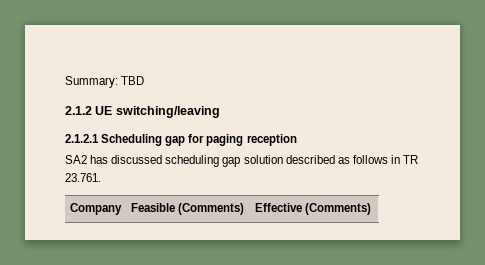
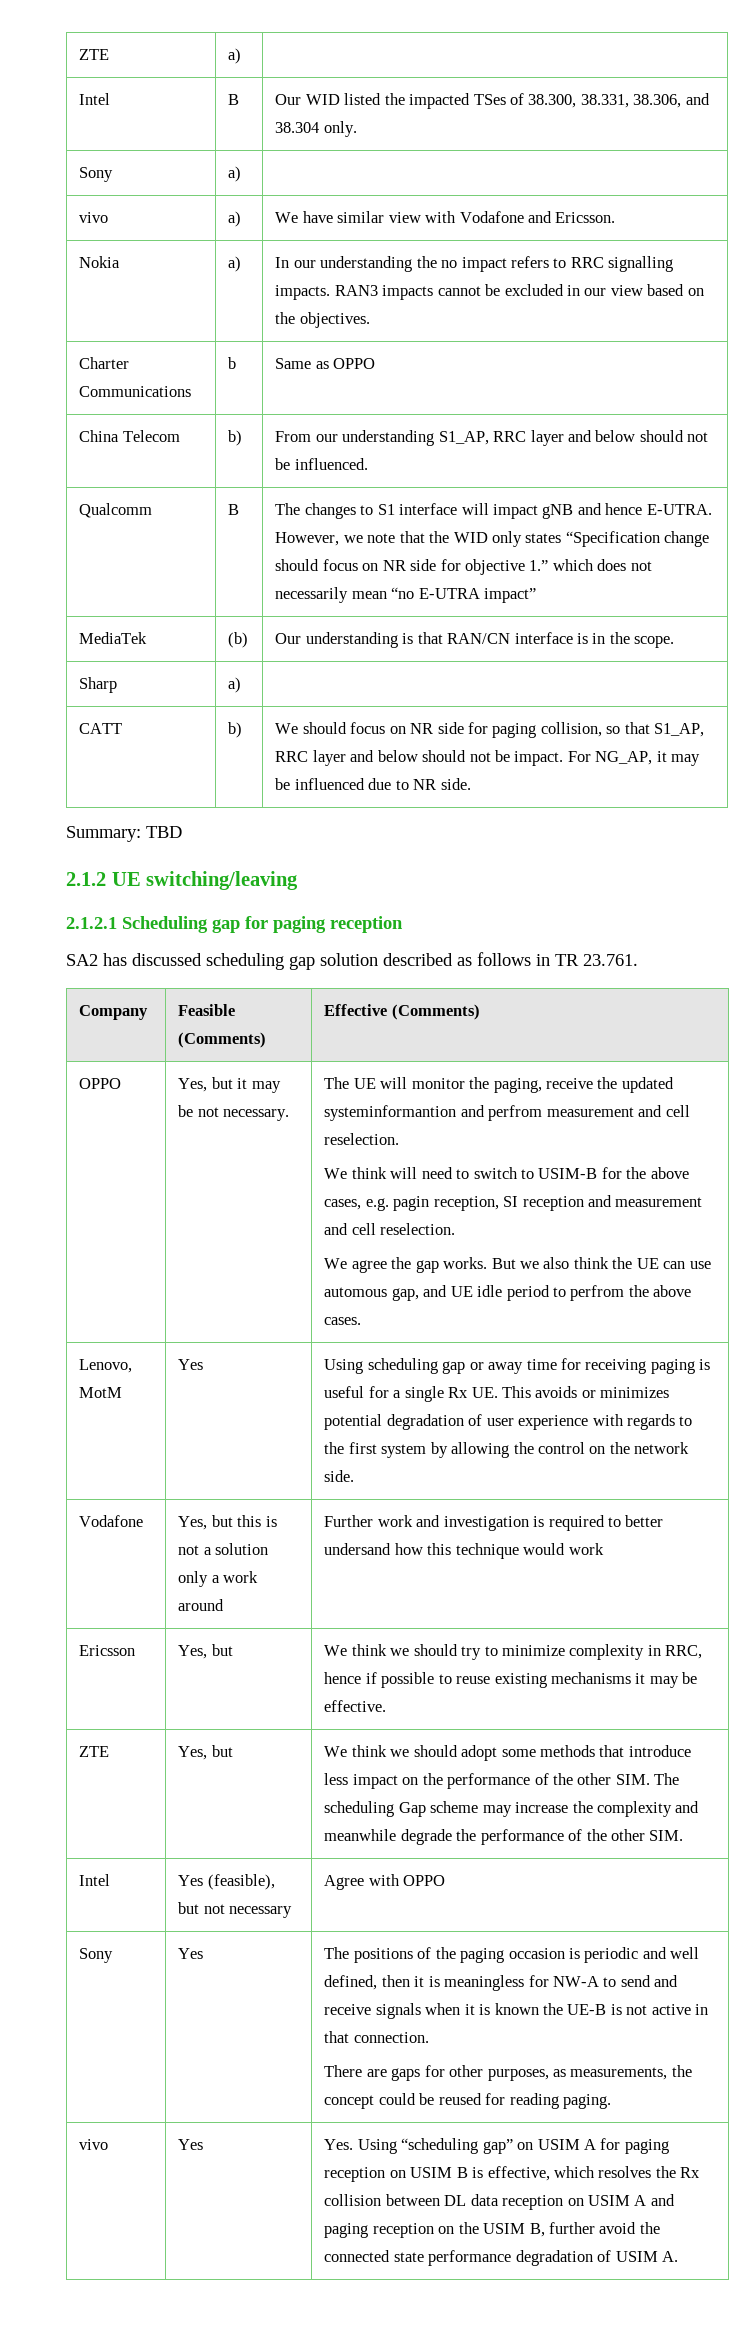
+ ZTE | a) |
+ Intel | B | Our WID listed the impacted TSes of 38.300, 38.331, 38.306, and 38.304 only.
+ Sony | a) |
+ vivo | a) | We have similar view with Vodafone and Ericsson.
+ Nokia | a) | In our understanding the no impact refers to RRC signalling impacts. RAN3 impacts cannot be excluded in our view based on the objectives.
+ Charter Communications | b | Same as OPPO
+ China Telecom | b) | From our understanding S1_AP, RRC layer and below should not be influenced.
+ Qualcomm | B | The changes to S1 interface will impact gNB and hence E-UTRA. However, we note that the WID only states “Specification change should focus on NR side for objective 1.” which does not necessarily mean “no E-UTRA impact”
+ MediaTek | (b) | Our understanding is that RAN/CN interface is in the scope.
+ Sharp | a) |
+ CATT | b) | We should focus on NR side for paging collision, so that S1_AP, RRC layer and below should not be impact. For NG_AP, it may be influenced due to NR side.
+ OPPO | Yes, but it may be not necessary. | The UE will monitor the paging, receive the updated systeminformantion and perfrom measurement and cell reselection.
+ We think will need to switch to USIM-B for the above cases, e.g. pagin reception, SI reception and measurement and cell reselection.
+ We agree the gap works. But we also think the UE can use automous gap, and UE idle period to perfrom the above cases.
+ Lenovo, MotM | Yes | Using scheduling gap or away time for receiving paging is useful for a single Rx UE. This avoids or minimizes potential degradation of user experience with regards to the first system by allowing the control on the network side.
+ Vodafone | Yes, but this is not a solution only a work around | Further work and investigation is required to better undersand how this technique would work
+ Ericsson | Yes, but | We think we should try to minimize complexity in RRC, hence if possible to reuse existing mechanisms it may be effective.
+ ZTE | Yes, but | We think we should adopt some methods that introduce less impact on the performance of the other SIM. The scheduling Gap scheme may increase the complexity and meanwhile degrade the performance of the other SIM.
+ Intel | Yes (feasible), but not necessary | Agree with OPPO
+ Sony | Yes | The positions of the paging occasion is periodic and well defined, then it is meaningless for NW-A to send and receive signals when it is known the UE-B is not active in that connection.
+ There are gaps for other purposes, as measurements, the concept could be reused for reading paging.
+ vivo | Yes | Yes. Using “scheduling gap” on USIM A for paging reception on USIM B is effective, which resolves the Rx collision between DL data reception on USIM A and paging reception on the USIM B, further avoid the connected state performance degradation of USIM A.

